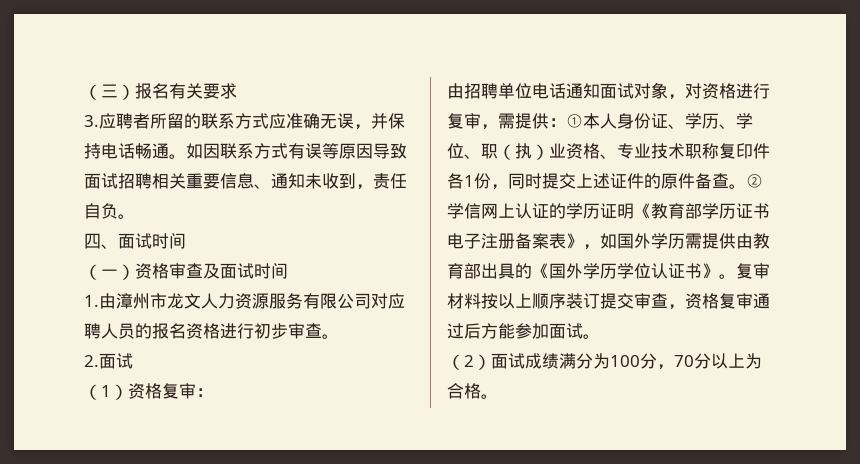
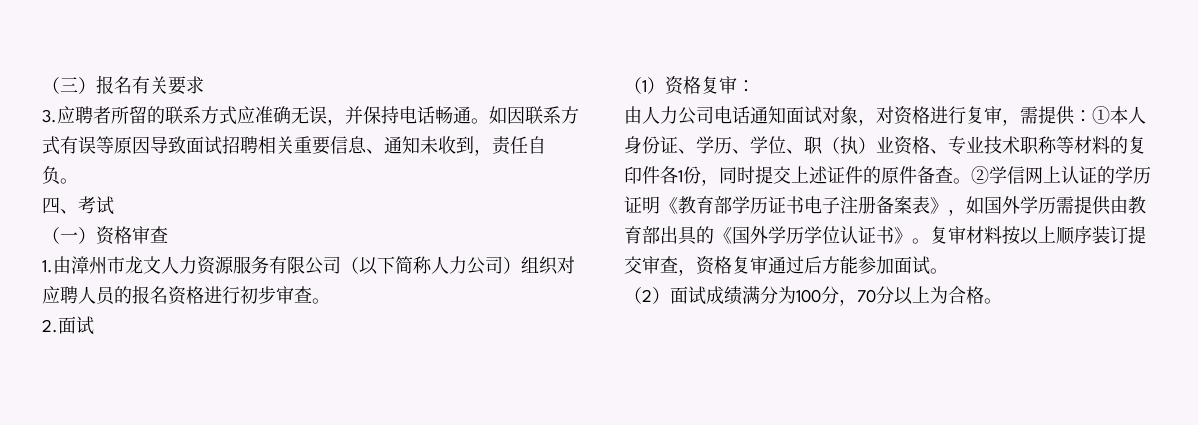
- 四、面试时间
+ 四、考试
- （一）资格审查及面试时间
+ （一）资格审查
- 1.由漳州市龙文人力资源服务有限公司对应聘人员的报名资格进行初步审查。
+ 1.由漳州市龙文人力资源服务有限公司（以下简称人力公司）组织对应聘人员的报名资格进行初步审查。
- 由招聘单位电话通知面试对象，对资格进行复审，需提供：①本人身份证、学历、学位、职（执）业资格、专业技术职称复印件各1份，同时提交上述证件的原件备查。
+ 由人力公司电话通知面试对象，对资格进行复审，需提供：①本人身份证、学历、学位、职（执）业资格、专业技术职称等材料的复印件各1份，同时提交上述证件的原件备查。

